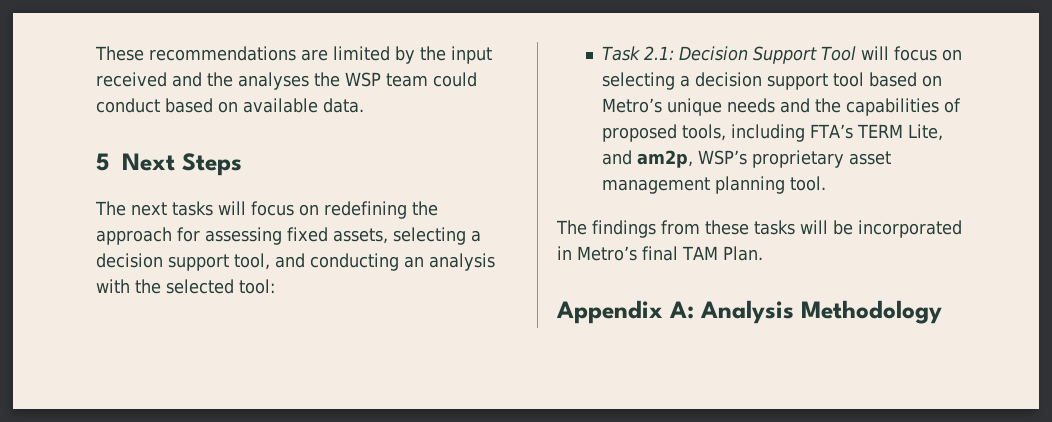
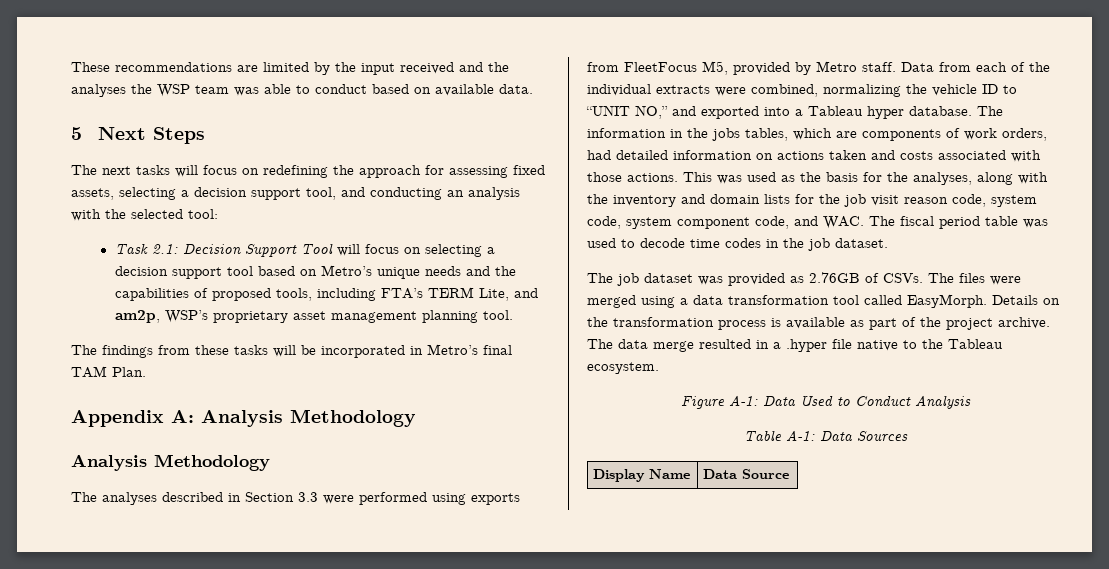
- These recommendations are limited by the input received and the analyses the WSP team could conduct based on available data.
+ These recommendations are limited by the input received and the analyses the WSP team was able to conduct based on available data.
  Appendix A: Analysis Methodology
+ Analysis Methodology
+ The analyses described in Section 3.3 were performed using exports from FleetFocus M5, provided by Metro staff. Data from each of the individual extracts were combined, normalizing the vehicle ID to “UNIT NO,” and exported into a Tableau hyper database. The information in the jobs tables, which are components of work orders, had detailed information on actions taken and costs associated with those actions. This was used as the basis for the analyses, along with the inventory and domain lists for the job visit reason code, system code, system component code, and WAC. The fiscal period table was used to decode time codes in the job dataset.
+ The job dataset was provided as 2.76GB of CSVs. The files were merged using a data transformation tool called EasyMorph. Details on the transformation process is available as part of the project archive. The data merge resulted in a .hyper file native to the Tableau ecosystem.
+ Figure A-1: Data Used to Conduct Analysis
+ Table A-1: Data Sources
+ Display Name | Data Source

